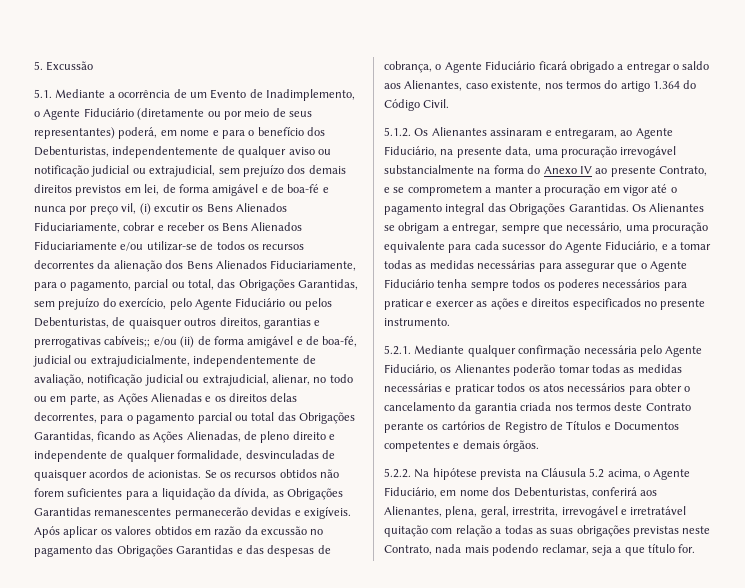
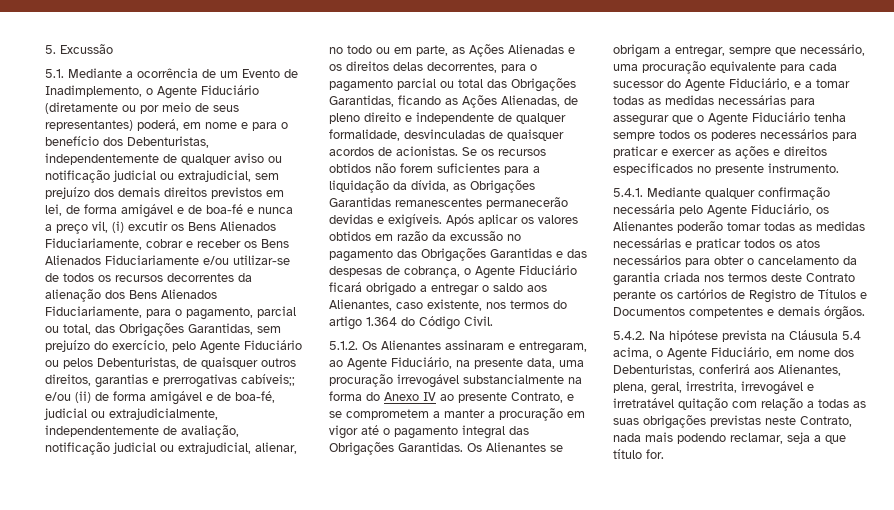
- 5.1. Mediante a ocorrência de um Evento de Inadimplemento, o Agente Fiduciário (diretamente ou por meio de seus representantes) poderá, em nome e para o benefício dos Debenturistas, independentemente de qualquer aviso ou notificação judicial ou extrajudicial, sem prejuízo dos demais direitos previstos em lei, de forma amigável e de boa-fé e nunca por preço vil, (i) excutir os Bens Alienados Fiduciariamente, cobrar e receber os Bens Alienados Fiduciariamente e/ou utilizar-se de todos os recursos decorrentes da alienação dos Bens Alienados Fiduciariamente, para o pagamento, parcial ou total, das Obrigações Garantidas, sem prejuízo do exercício, pelo Agente Fiduciário ou pelos Debenturistas, de quaisquer outros direitos, garantias e prerrogativas cabíveis;;
+ 5.1. Mediante a ocorrência de um Evento de Inadimplemento, o Agente Fiduciário (diretamente ou por meio de seus representantes) poderá, em nome e para o benefício dos Debenturistas, independentemente de qualquer aviso ou notificação judicial ou extrajudicial, sem prejuízo dos demais direitos previstos em lei, de forma amigável e de boa-fé e nunca a preço vil, (i) excutir os Bens Alienados Fiduciariamente, cobrar e receber os Bens Alienados Fiduciariamente e/ou utilizar-se de todos os recursos decorrentes da alienação dos Bens Alienados Fiduciariamente, para o pagamento, parcial ou total, das Obrigações Garantidas, sem prejuízo do exercício, pelo Agente Fiduciário ou pelos Debenturistas, de quaisquer outros direitos, garantias e prerrogativas cabíveis;;
- 5.2.1. Mediante qualquer confirmação necessária pelo Agente Fiduciário, os Alienantes poderão tomar todas as medidas necessárias e praticar todos os atos necessários para obter o cancelamento da garantia criada nos termos deste Contrato perante os cartórios de Registro de Títulos e Documentos competentes e demais órgãos.
+ 5.4.1. Mediante qualquer confirmação necessária pelo Agente Fiduciário, os Alienantes poderão tomar todas as medidas necessárias e praticar todos os atos necessários para obter o cancelamento da garantia criada nos termos deste Contrato perante os cartórios de Registro de Títulos e Documentos competentes e demais órgãos.
- 5.2.2. Na hipótese prevista na Cláusula 5.2 acima, o Agente Fiduciário, em nome dos Debenturistas, conferirá aos Alienantes, plena, geral, irrestrita, irrevogável e irretratável quitação com relação a todas as suas obrigações previstas neste Contrato, nada mais podendo reclamar, seja a que título for.
+ 5.4.2. Na hipótese prevista na Cláusula 5.4 acima, o Agente Fiduciário, em nome dos Debenturistas, conferirá aos Alienantes, plena, geral, irrestrita, irrevogável e irretratável quitação com relação a todas as suas obrigações previstas neste Contrato, nada mais podendo reclamar, seja a que título for.

